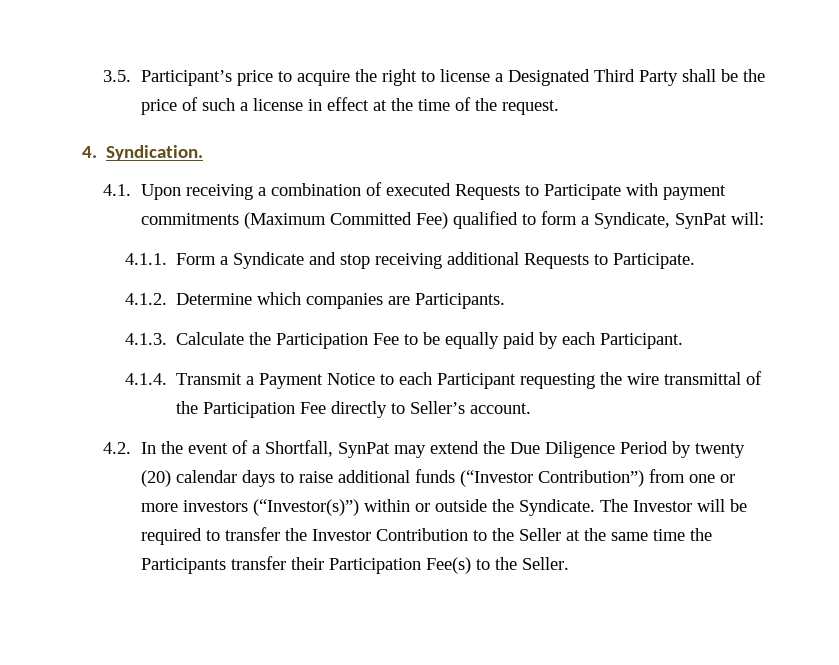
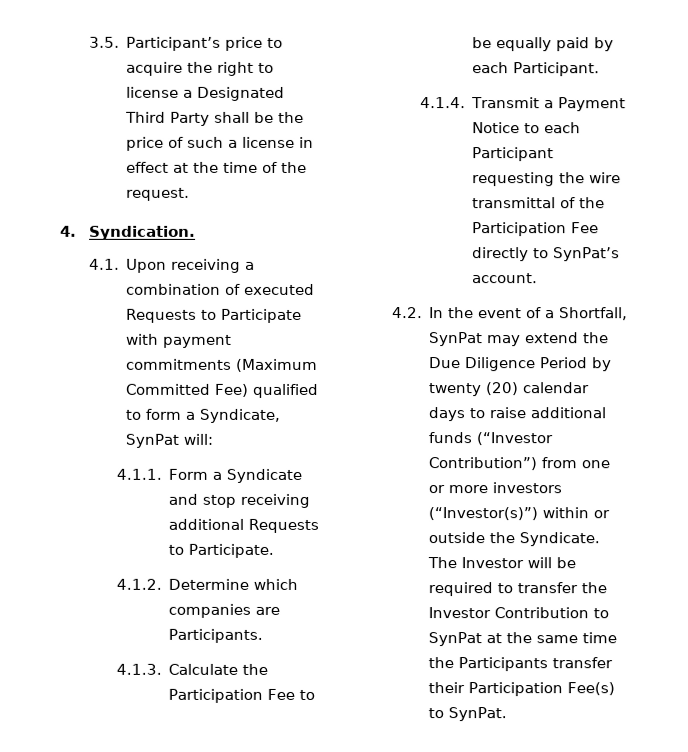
- 4.1.4. Transmit a Payment Notice to each Participant requesting the wire transmittal of the Participation Fee directly to Seller’s account.
+ 4.1.4. Transmit a Payment Notice to each Participant requesting the wire transmittal of the Participation Fee directly to SynPat’s account.
- The Investor will be required to transfer the Investor Contribution to the Seller at the same time the Participants transfer their Participation Fee(s) to the Seller.
+ The Investor will be required to transfer the Investor Contribution to SynPat at the same time the Participants transfer their Participation Fee(s) to SynPat.

